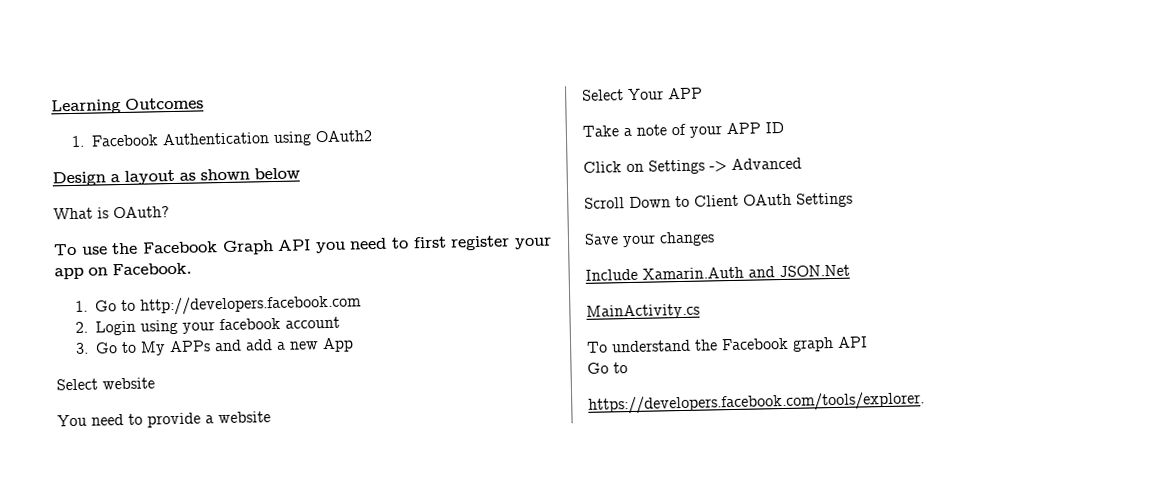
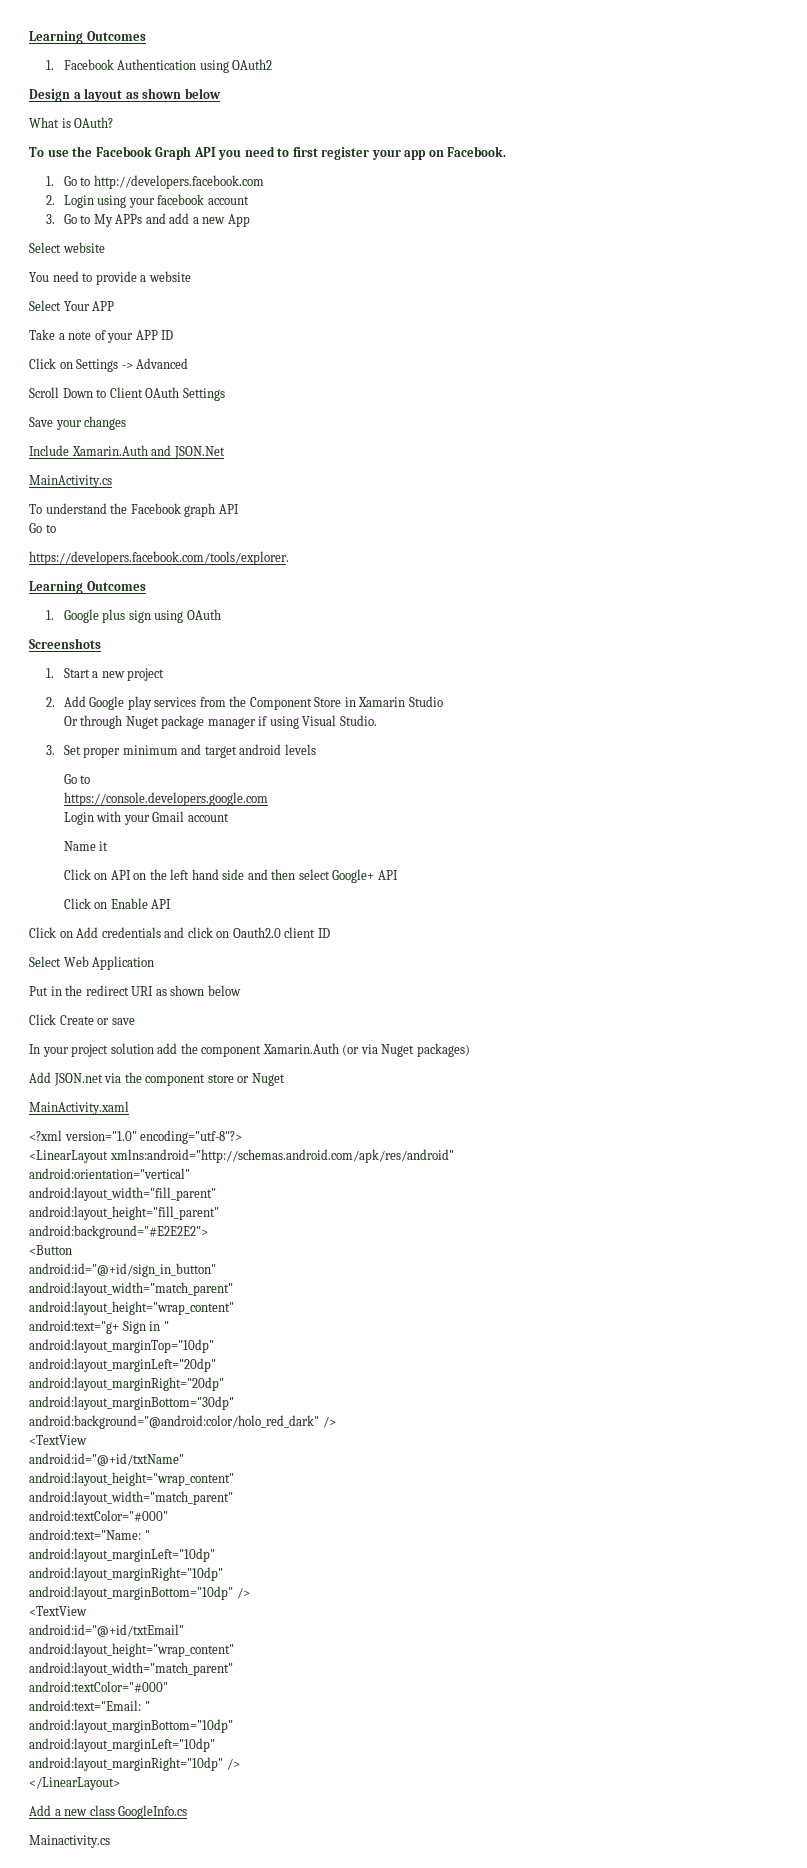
  https://developers.facebook.com/tools/explorer.
+ Learning Outcomes
+ 1. Google plus sign using OAuth
+ Screenshots
+ 1. Start a new project
+ 2. Add Google play services from the Component Store in Xamarin Studio
+ Or through Nuget package manager if using Visual Studio.
+ 3. Set proper minimum and target android levels
+ Go to
+ https://console.developers.google.com
+ Login with your Gmail account
+ Name it
+ Click on API on the left hand side and then select Google+ API
+ Click on Enable API
+ Click on Add credentials and click on Oauth2.0 client ID
+ Select Web Application
+ Put in the redirect URI as shown below
+ Click Create or save
+ In your project solution add the component Xamarin.Auth (or via Nuget packages)
+ Add JSON.net via the component store or Nuget
+ MainActivity.xaml
+ <?xml version="1.0" encoding="utf-8"?>
+ <LinearLayout xmlns:android="http://schemas.android.com/apk/res/android"
+ android:orientation="vertical"
+ android:layout_width="fill_parent"
+ android:layout_height="fill_parent"
+ android:background="#E2E2E2">
+ <Button
+ android:id="@+id/sign_in_button"
+ android:layout_width="match_parent"
+ android:layout_height="wrap_content"
+ android:text="g+ Sign in "
+ android:layout_marginTop="10dp"
+ android:layout_marginLeft="20dp"
+ android:layout_marginRight="20dp"
+ android:layout_marginBottom="30dp"
+ android:background="@android:color/holo_red_dark" />
+ <TextView
+ android:id="@+id/txtName"
+ android:layout_height="wrap_content"
+ android:layout_width="match_parent"
+ android:textColor="#000"
+ android:text="Name: "
+ android:layout_marginLeft="10dp"
+ android:layout_marginRight="10dp"
+ android:layout_marginBottom="10dp" />
+ <TextView
+ android:id="@+id/txtEmail"
+ android:layout_height="wrap_content"
+ android:layout_width="match_parent"
+ android:textColor="#000"
+ android:text="Email: "
+ android:layout_marginBottom="10dp"
+ android:layout_marginLeft="10dp"
+ android:layout_marginRight="10dp" />
+ </LinearLayout>
+ Add a new class GoogleInfo.cs
+ Mainactivity.cs

